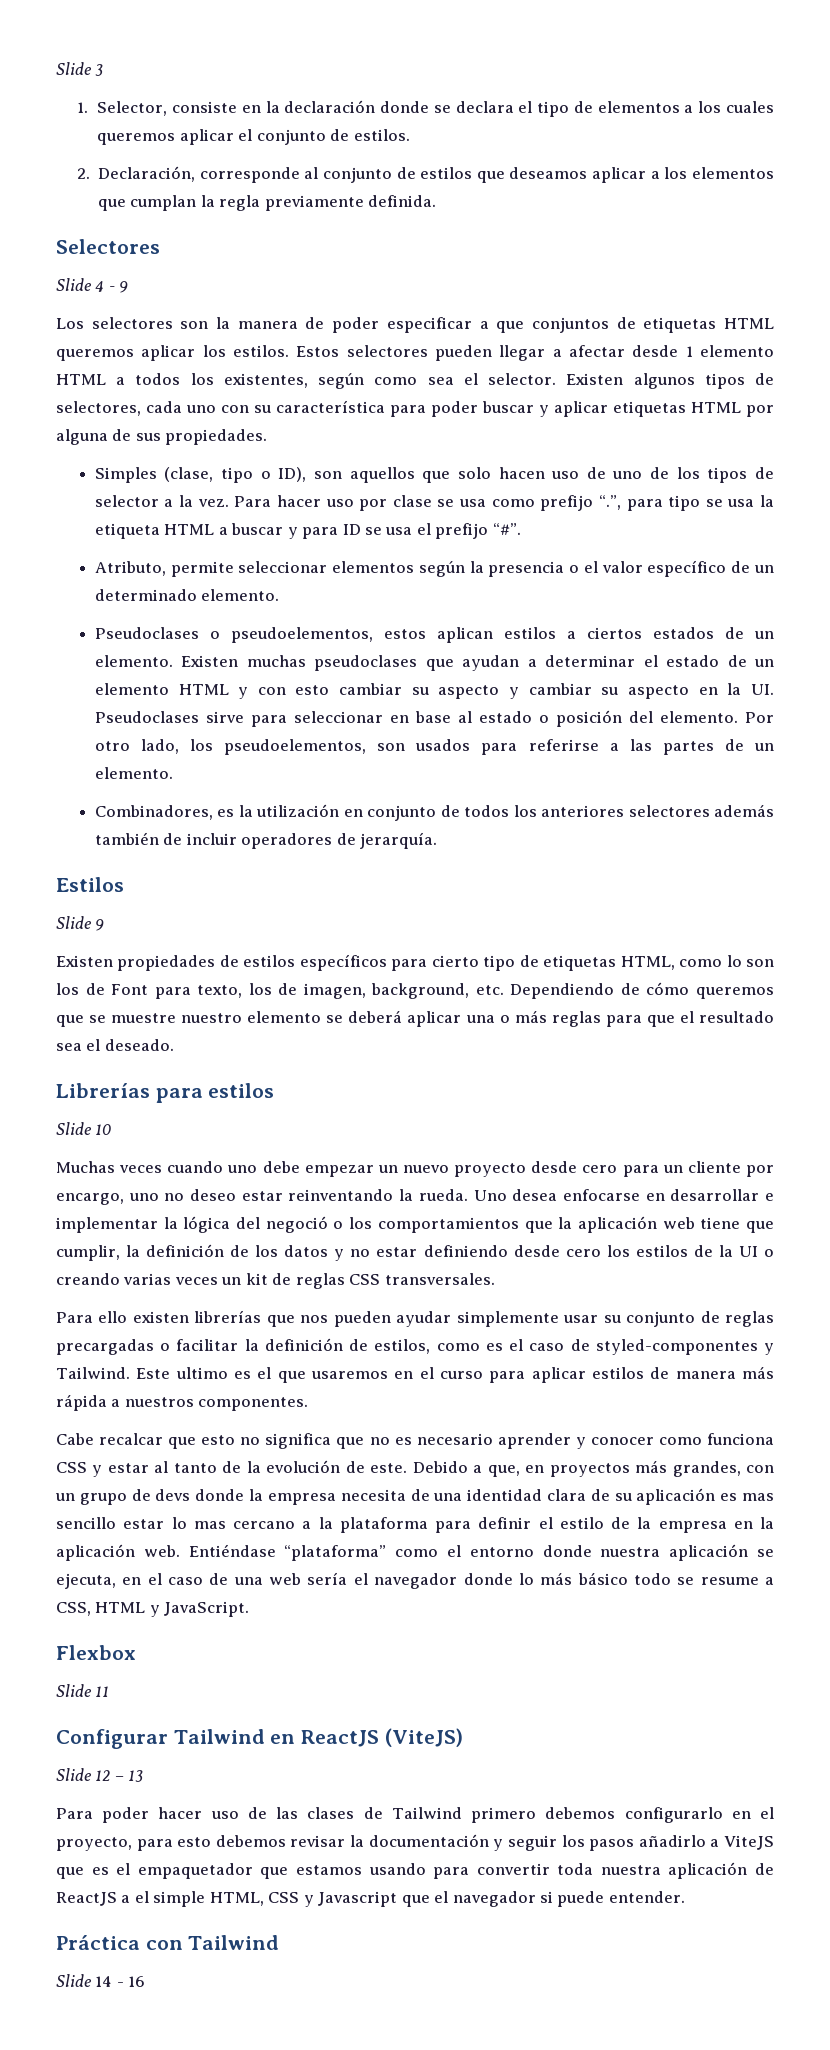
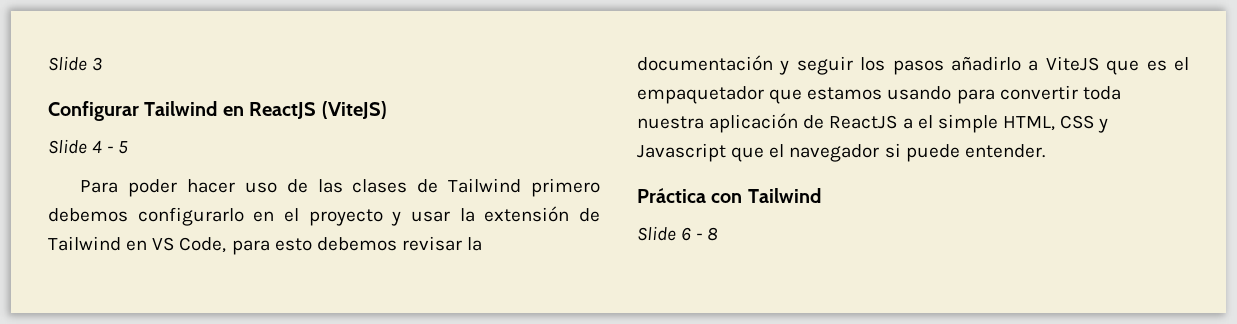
- 1. Selector, consiste en la declaración donde se declara el tipo de elementos a los cuales queremos aplicar el conjunto de estilos.
- 2. Declaración, corresponde al conjunto de estilos que deseamos aplicar a los elementos que cumplan la regla previamente definida.
- Selectores
- Slide 4 - 9
- Los selectores son la manera de poder especificar a que conjuntos de etiquetas HTML queremos aplicar los estilos. Estos selectores pueden llegar a afectar desde 1 elemento HTML a todos los existentes, según como sea el selector. Existen algunos tipos de selectores, cada uno con su característica para poder buscar y aplicar etiquetas HTML por alguna de sus propiedades.
- Simples (clase, tipo o ID), son aquellos que solo hacen uso de uno de los tipos de selector a la vez. Para hacer uso por clase se usa como prefijo “.”, para tipo se usa la etiqueta HTML a buscar y para ID se usa el prefijo “#”.
- Atributo, permite seleccionar elementos según la presencia o el valor específico de un determinado elemento.
- Pseudoclases o pseudoelementos, estos aplican estilos a ciertos estados de un elemento. Existen muchas pseudoclases que ayudan a determinar el estado de un elemento HTML y con esto cambiar su aspecto y cambiar su aspecto en la UI. Pseudoclases sirve para seleccionar en base al estado o posición del elemento. Por otro lado, los pseudoelementos, son usados para referirse a las partes de un elemento.
- Combinadores, es la utilización en conjunto de todos los anteriores selectores además también de incluir operadores de jerarquía.
- Estilos
- Slide 9
- Existen propiedades de estilos específicos para cierto tipo de etiquetas HTML, como lo son los de Font para texto, los de imagen, background, etc. Dependiendo de cómo queremos que se muestre nuestro elemento se deberá aplicar una o más reglas para que el resultado sea el deseado.
- Librerías para estilos
- Slide 10
- Muchas veces cuando uno debe empezar un nuevo proyecto desde cero para un cliente por encargo, uno no deseo estar reinventando la rueda. Uno desea enfocarse en desarrollar e implementar la lógica del negoció o los comportamientos que la aplicación web tiene que cumplir, la definición de los datos y no estar definiendo desde cero los estilos de la UI o creando varias veces un kit de reglas CSS transversales.
- Para ello existen librerías que nos pueden ayudar simplemente usar su conjunto de reglas precargadas o facilitar la definición de estilos, como es el caso de styled-componentes y Tailwind. Este ultimo es el que usaremos en el curso para aplicar estilos de manera más rápida a nuestros componentes.
- Cabe recalcar que esto no significa que no es necesario aprender y conocer como funciona CSS y estar al tanto de la evolución de este. Debido a que, en proyectos más grandes, con un grupo de devs donde la empresa necesita de una identidad clara de su aplicación es mas sencillo estar lo mas cercano a la plataforma para definir el estilo de la empresa en la aplicación web. Entiéndase “plataforma” como el entorno donde nuestra aplicación se ejecuta, en el caso de una web sería el navegador donde lo más básico todo se resume a CSS, HTML y JavaScript.
- Flexbox
- Slide 11
- Slide 12 – 13
+ Slide 4 - 5
- Para poder hacer uso de las clases de Tailwind primero debemos configurarlo en el proyecto, para esto debemos revisar la documentación y seguir los pasos añadirlo a ViteJS que es el empaquetador que estamos usando para convertir toda nuestra aplicación de ReactJS a el simple HTML, CSS y Javascript que el navegador si puede entender.
+ Para poder hacer uso de las clases de Tailwind primero debemos configurarlo en el proyecto y usar la extensión de Tailwind en VS Code, para esto debemos revisar la documentación y seguir los pasos añadirlo a ViteJS que es el empaquetador que estamos usando para convertir toda nuestra aplicación de ReactJS a el simple HTML, CSS y Javascript que el navegador si puede entender.
- Slide 14 - 16
+ Slide 6 - 8

